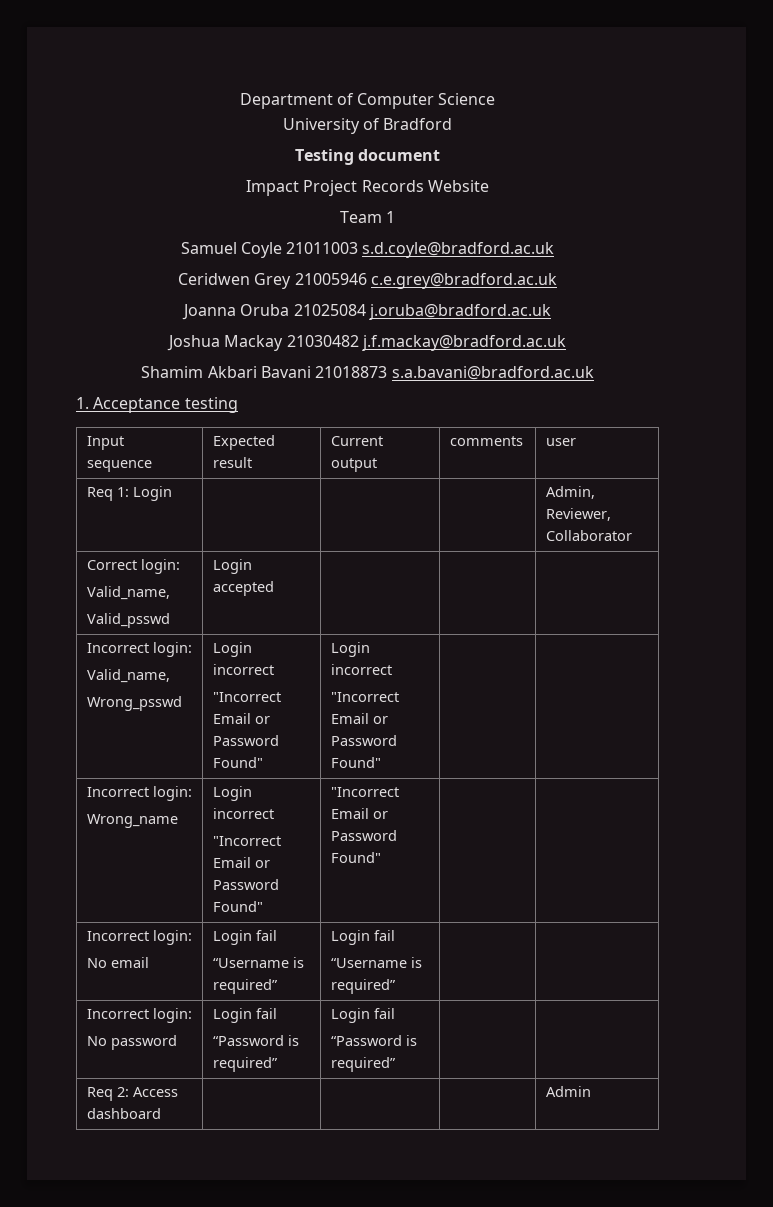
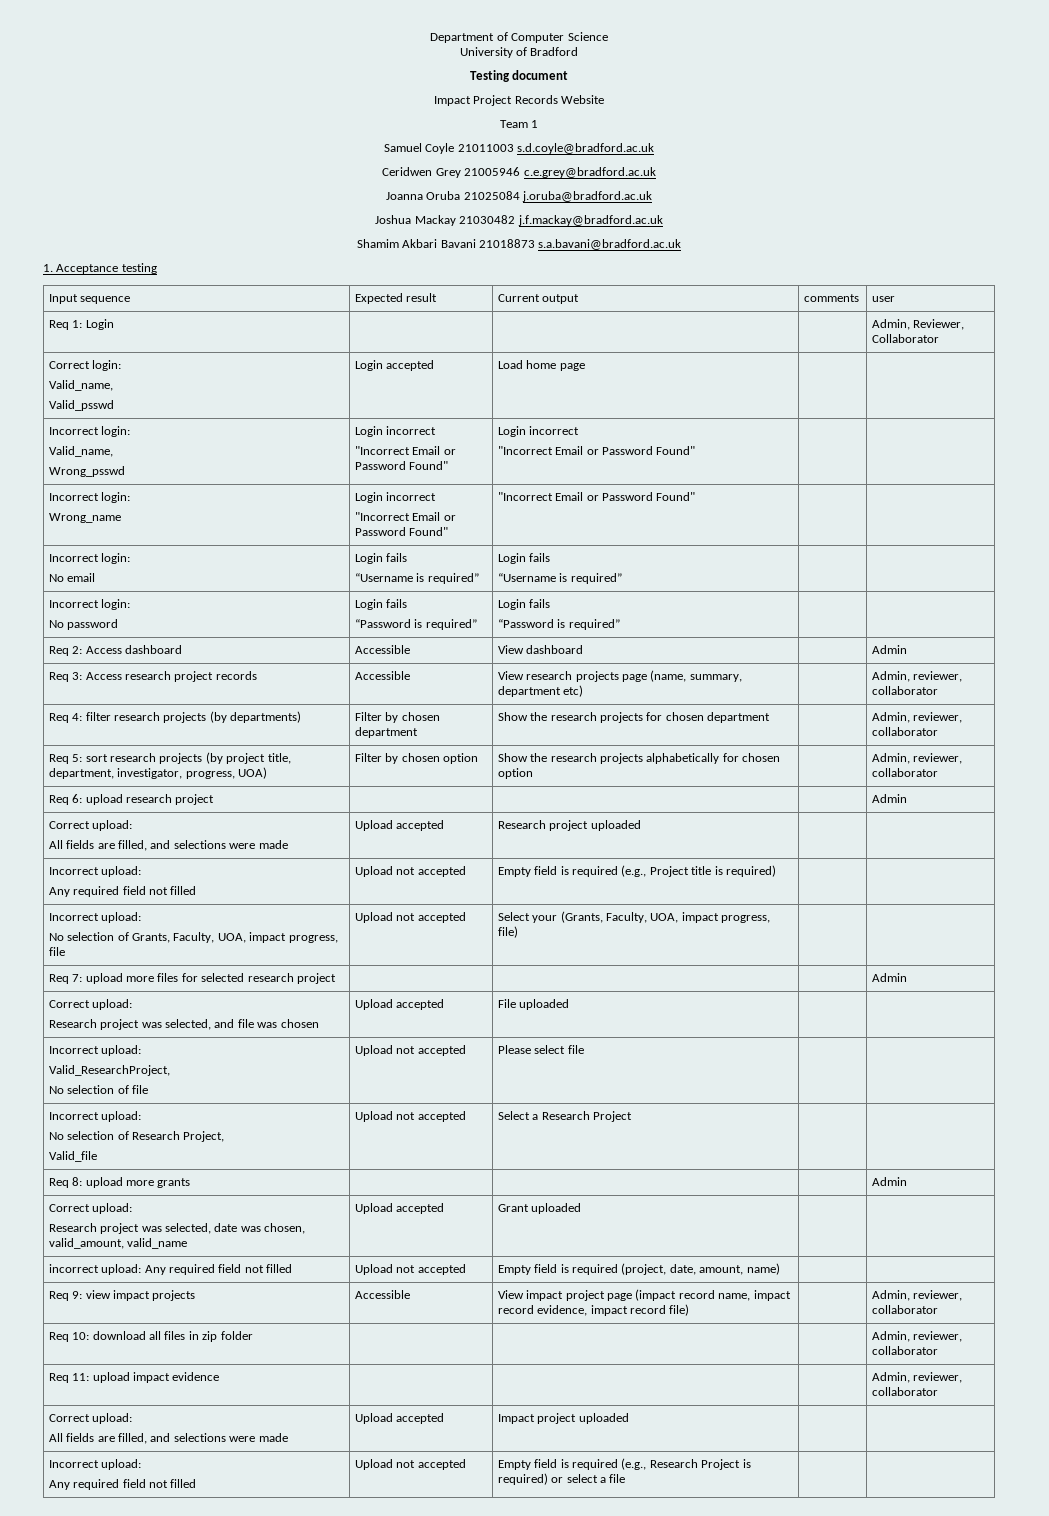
  Correct login:
  Valid_name,
- Valid_psswd | Login accepted | | |
+ Valid_psswd | Login accepted | Load home page | |
  Incorrect login:
  Valid_name,
  Wrong_psswd | Login incorrect
  "Incorrect Email or Password Found" | Login incorrect
  "Incorrect Email or Password Found" | |
  Incorrect login:
  Wrong_name | Login incorrect
  "Incorrect Email or Password Found" | "Incorrect Email or Password Found" | |
  Incorrect login:
- No email | Login fail
- “Username is required” | Login fail
+ No email | Login fails
+ “Username is required” | Login fails
  “Username is required” | |
  Incorrect login:
- No password | Login fail
- “Password is required” | Login fail
+ No password | Login fails
+ “Password is required” | Login fails
- Req 2: Access dashboard | | | | Admin
+ Req 2: Access dashboard | Accessible | View dashboard | | Admin
+ Req 3: Access research project records | Accessible | View research projects page (name, summary, department etc) | | Admin, reviewer, collaborator
+ Req 4: filter research projects (by departments) | Filter by chosen department | Show the research projects for chosen department | | Admin, reviewer, collaborator
+ Req 5: sort research projects (by project title, department, investigator, progress, UOA) | Filter by chosen option | Show the research projects alphabetically for chosen option | | Admin, reviewer, collaborator
+ Req 6: upload research project | | | | Admin
+ Correct upload:
+ All fields are filled, and selections were made | Upload accepted | Research project uploaded | |
+ Incorrect upload:
+ Any required field not filled | Upload not accepted | Empty field is required (e.g., Project title is required) | |
+ Incorrect upload:
+ No selection of Grants, Faculty, UOA, impact progress, file | Upload not accepted | Select your (Grants, Faculty, UOA, impact progress, file) | |
+ Req 7: upload more files for selected research project | | | | Admin
+ Correct upload:
+ Research project was selected, and file was chosen | Upload accepted | File uploaded | |
+ Incorrect upload:
+ Valid_ResearchProject,
+ No selection of file | Upload not accepted | Please select file | |
+ Incorrect upload:
+ No selection of Research Project,
+ Valid_file | Upload not accepted | Select a Research Project | |
+ Req 8: upload more grants | | | | Admin
+ Correct upload:
+ Research project was selected, date was chosen, valid_amount, valid_name | Upload accepted | Grant uploaded | |
+ incorrect upload: Any required field not filled | Upload not accepted | Empty field is required (project, date, amount, name) | |
+ Req 9: view impact projects | Accessible | View impact project page (impact record name, impact record evidence, impact record file) | | Admin, reviewer, collaborator
+ Req 10: download all files in zip folder | | | | Admin, reviewer, collaborator
+ Req 11: upload impact evidence | | | | Admin, reviewer, collaborator
+ Correct upload:
+ All fields are filled, and selections were made | Upload accepted | Impact project uploaded | |
+ Incorrect upload:
+ Any required field not filled | Upload not accepted | Empty field is required (e.g., Research Project is required) or select a file | |

